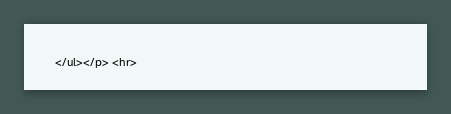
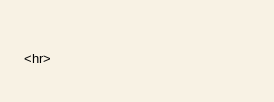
- </ul></p> <hr>
+ <hr>

